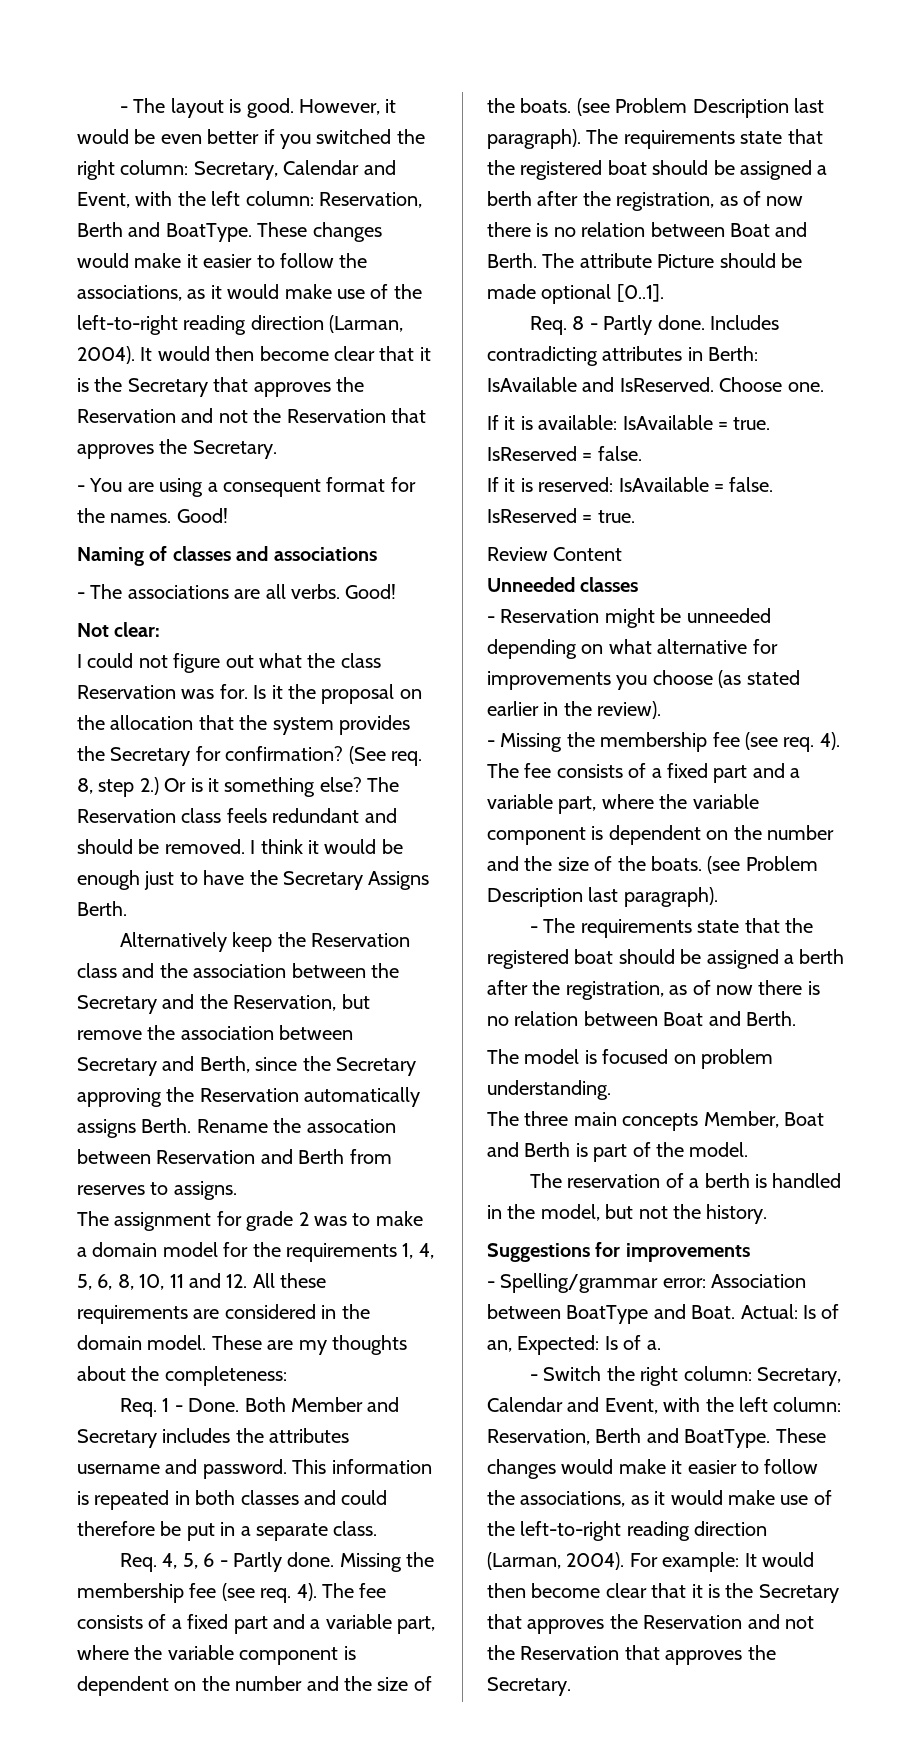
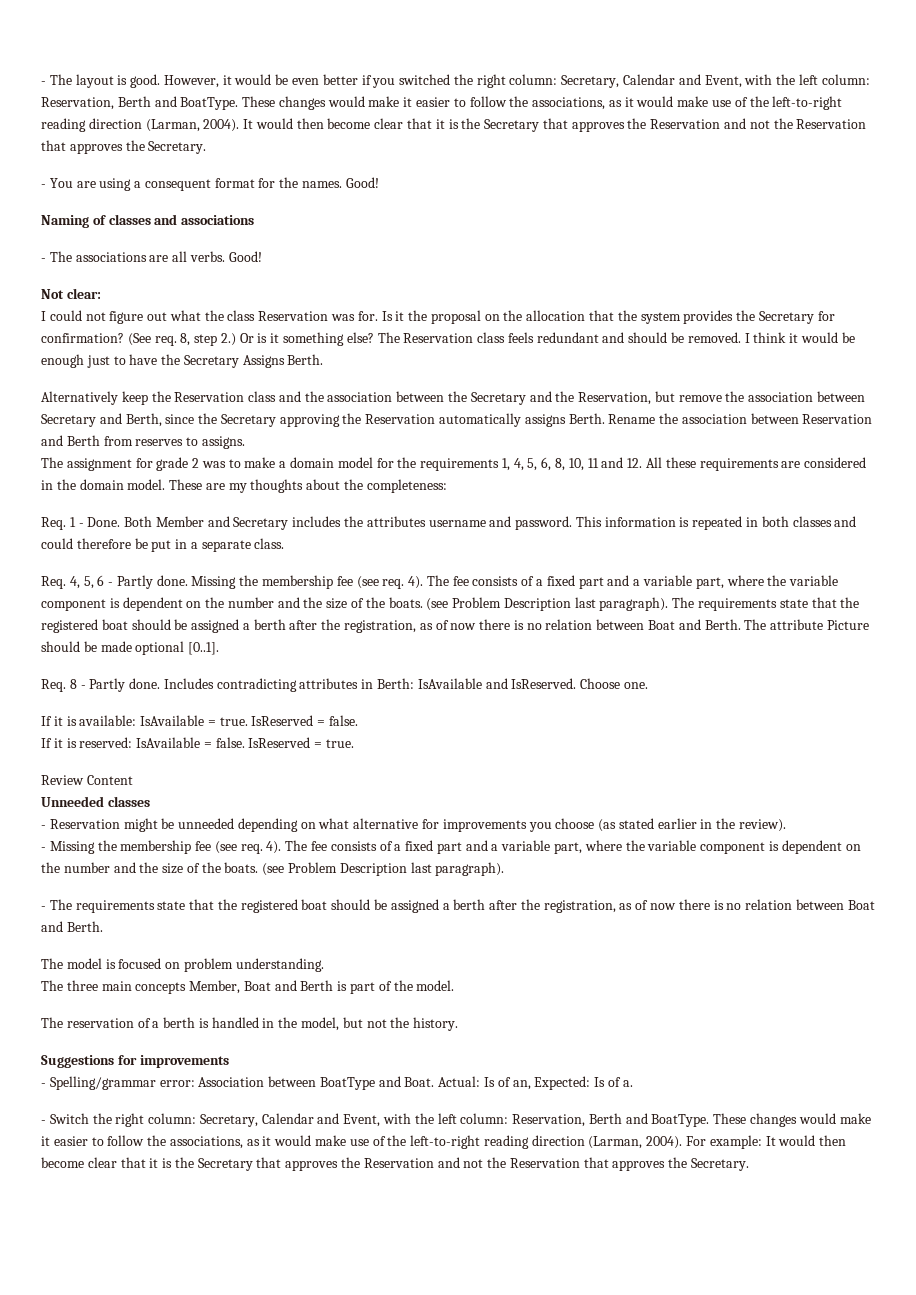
- Rename the assocation between Reservation and Berth from reserves to assigns.
+ Rename the association between Reservation and Berth from reserves to assigns.

